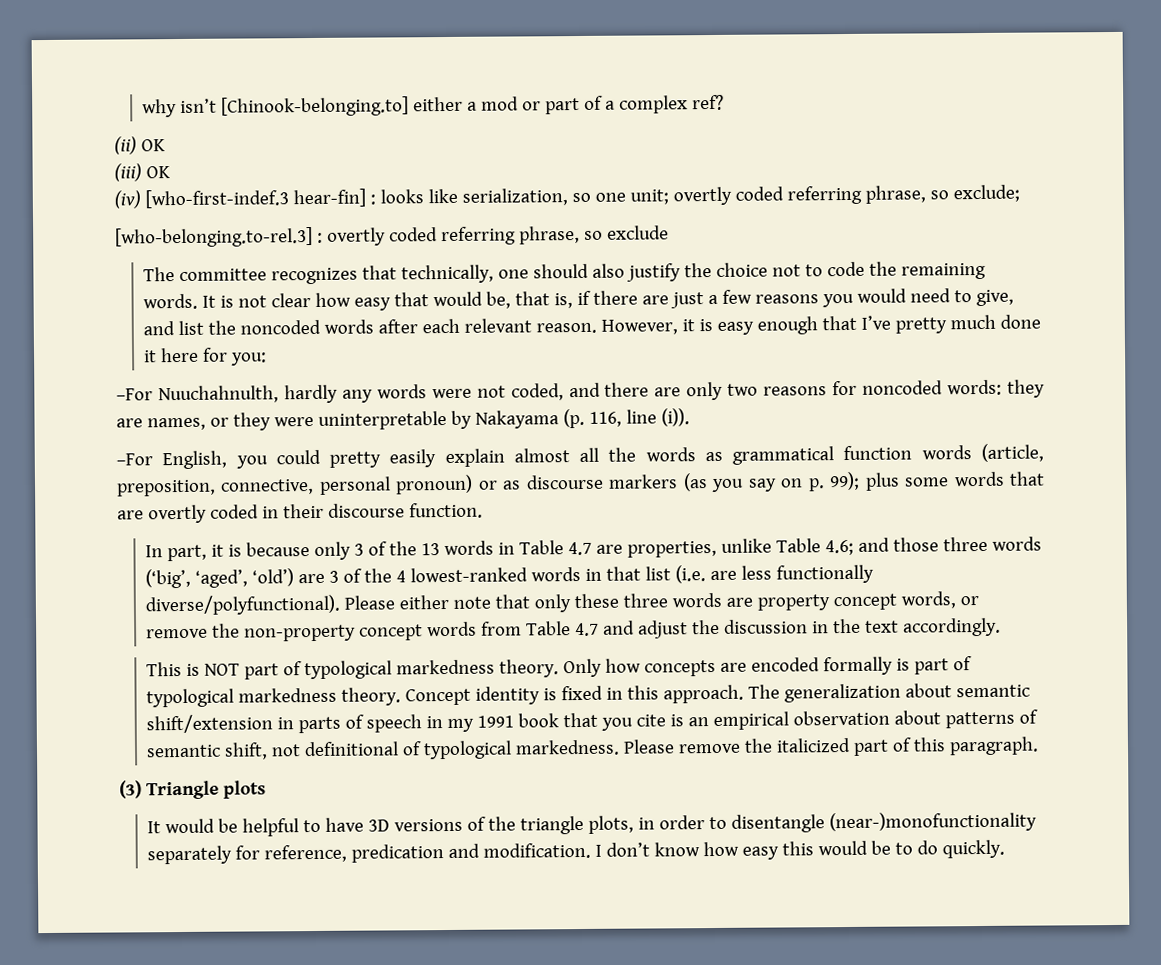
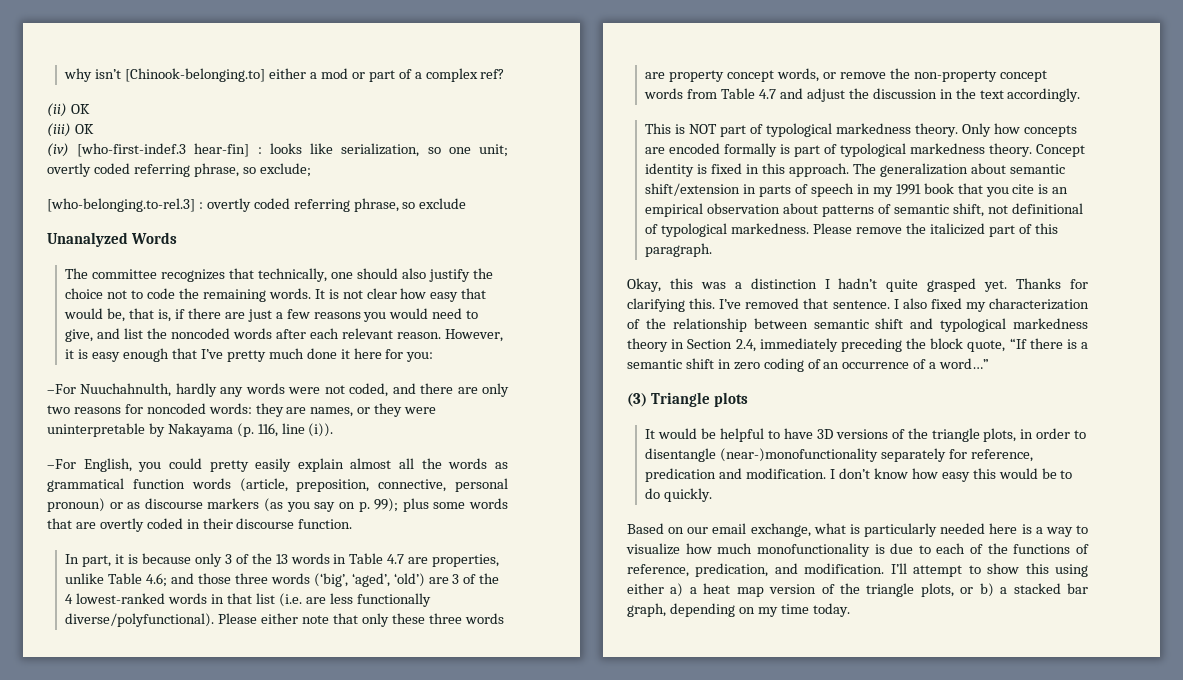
+ Unanalyzed Words
+ Okay, this was a distinction I hadn’t quite grasped yet. Thanks for clarifying this. I’ve removed that sentence. I also fixed my characterization of the relationship between semantic shift and typological markedness theory in Section 2.4, immediately preceding the block quote, “If there is a semantic shift in zero coding of an occurrence of a word…”
+ Based on our email exchange, what is particularly needed here is a way to visualize how much monofunctionality is due to each of the functions of reference, predication, and modification. I’ll attempt to show this using either a) a heat map version of the triangle plots, or b) a stacked bar graph, depending on my time today.

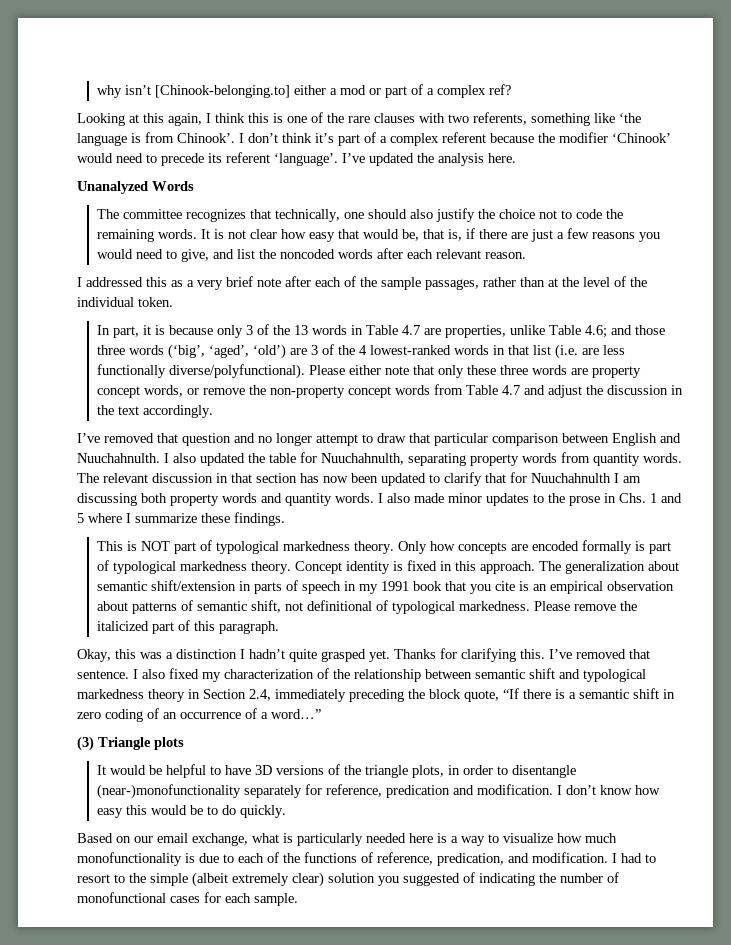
- (ii) OK
- (iii) OK
- (iv) [who-first-indef.3 hear-fin] : looks like serialization, so one unit; overtly coded referring phrase, so exclude;
- [who-belonging.to-rel.3] : overtly coded referring phrase, so exclude
+ Looking at this again, I think this is one of the rare clauses with two referents, something like ‘the language is from Chinook’. I don’t think it’s part of a complex referent because the modifier ‘Chinook’ would need to precede its referent ‘language’. I’ve updated the analysis here.
- It is not clear how easy that would be, that is, if there are just a few reasons you would need to give, and list the noncoded words after each relevant reason. However, it is easy enough that I’ve pretty much done it here for you:
- –For Nuuchahnulth, hardly any words were not coded, and there are only two reasons for noncoded words: they are names, or they were uninterpretable by Nakayama (p. 116, line (i)).
- –For English, you could pretty easily explain almost all the words as grammatical function words (article, preposition, connective, personal pronoun) or as discourse markers (as you say on p. 99); plus some words that are overtly coded in their discourse function.
+ It is not clear how easy that would be, that is, if there are just a few reasons you would need to give, and list the noncoded words after each relevant reason.
+ I addressed this as a very brief note after each of the sample passages, rather than at the level of the individual token.
+ I’ve removed that question and no longer attempt to draw that particular comparison between English and Nuuchahnulth. I also updated the table for Nuuchahnulth, separating property words from quantity words. The relevant discussion in that section has now been updated to clarify that for Nuuchahnulth I am discussing both property words and quantity words. I also made minor updates to the prose in Chs. 1 and 5 where I summarize these findings.
- I’ll attempt to show this using either a) a heat map version of the triangle plots, or b) a stacked bar graph, depending on my time today.
+ I had to resort to the simple (albeit extremely clear) solution you suggested of indicating the number of monofunctional cases for each sample.

